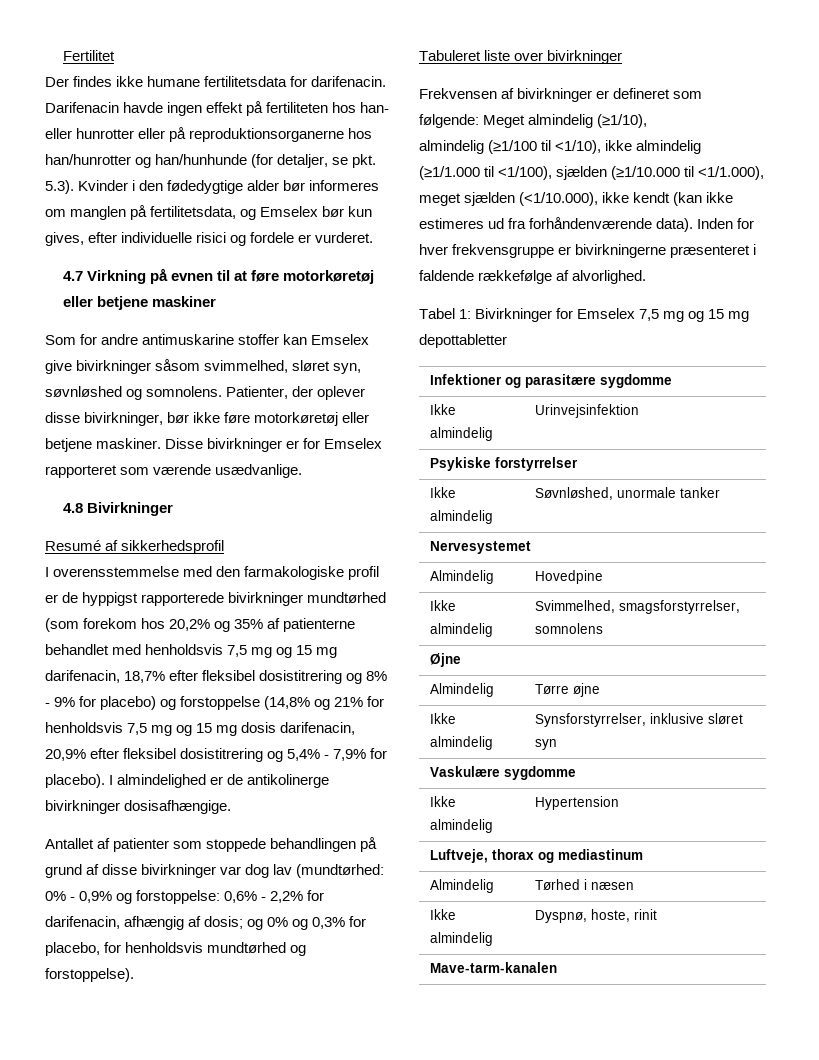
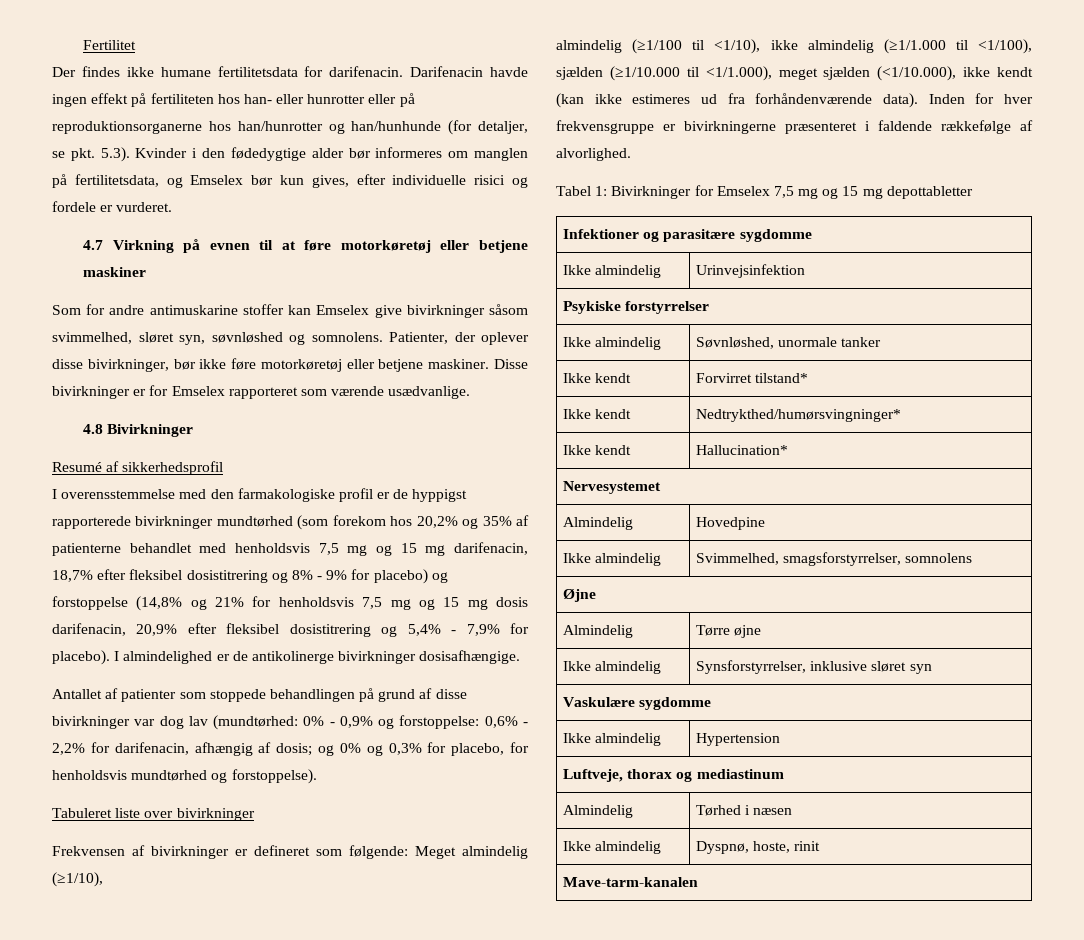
+ Ikke kendt | Forvirret tilstand*
+ Ikke kendt | Nedtrykthed/humørsvingninger*
+ Ikke kendt | Hallucination*

